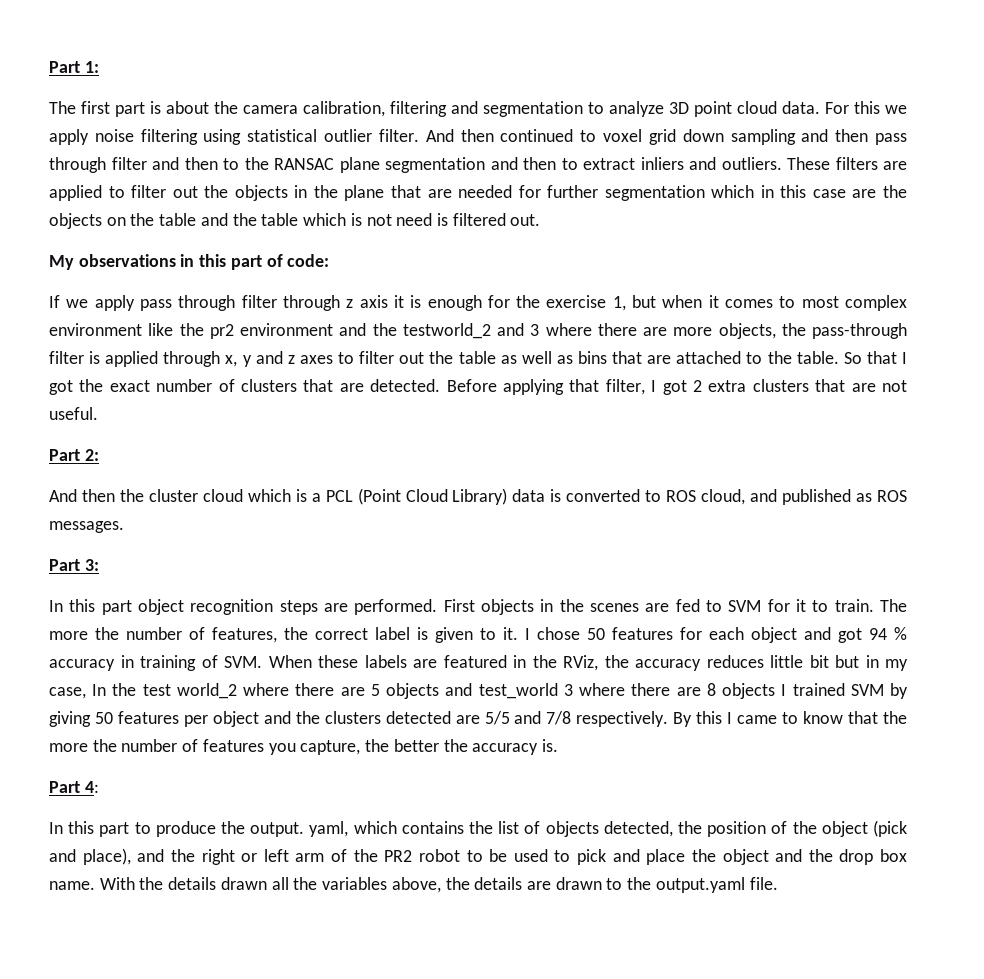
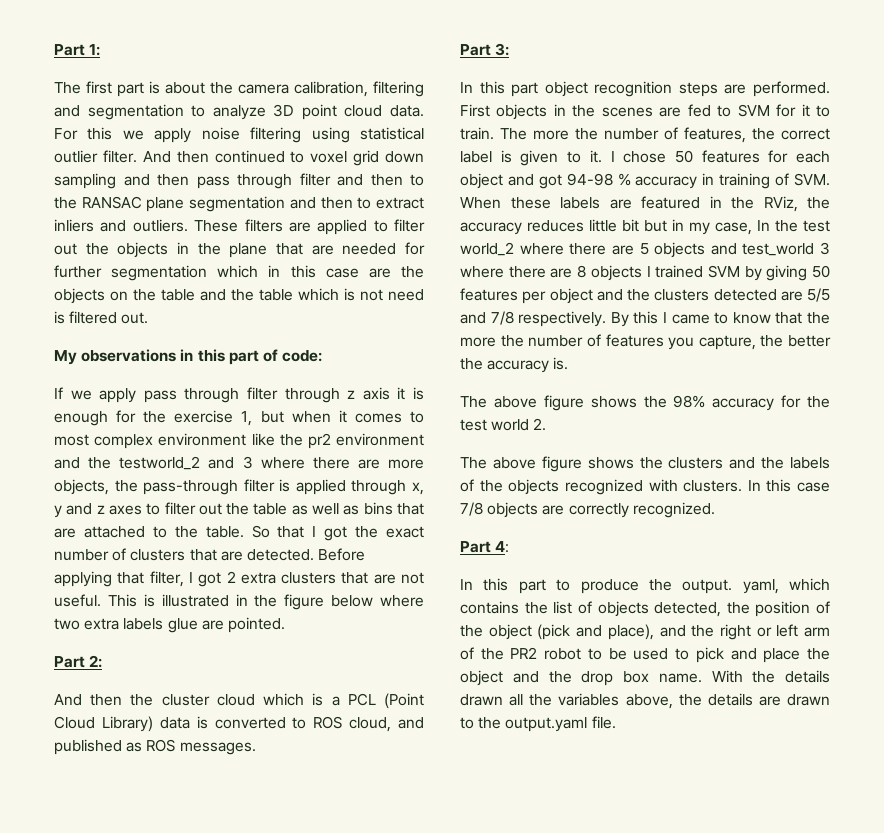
+ This is illustrated in the figure below where two extra labels glue are pointed.
- I chose 50 features for each object and got 94 % accuracy in training of SVM. When these labels are featured in the RViz, the accuracy reduces little bit but in my case, In the test world_2 where there are 5 objects and test_world 3 where there are 8 objects I trained SVM by giving 50 features per object and the clusters detected are 5/5 and 7/8 respectively.
+ I chose 50 features for each object and got 94-98 % accuracy in training of SVM. When these labels are featured in the RViz, the accuracy reduces little bit but in my case, In the test world_2 where there are 5 objects and test_world 3 where there are 8 objects I trained SVM by giving 50 features per object and the clusters detected are 5/5 and 7/8 respectively.
+ The above figure shows the 98% accuracy for the test world 2.
+ The above figure shows the clusters and the labels of the objects recognized with clusters. In this case 7/8 objects are correctly recognized.

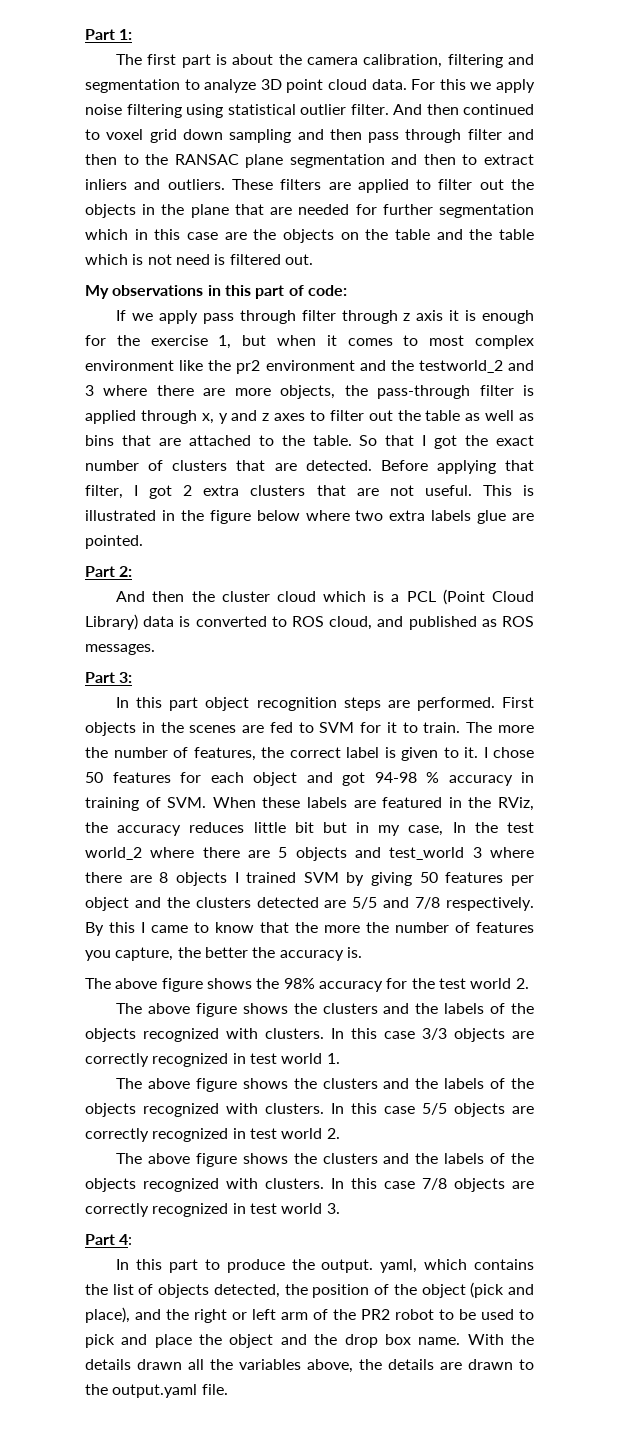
+ The above figure shows the clusters and the labels of the objects recognized with clusters. In this case 3/3 objects are correctly recognized in test world 1.
+ The above figure shows the clusters and the labels of the objects recognized with clusters. In this case 5/5 objects are correctly recognized in test world 2.
- In this case 7/8 objects are correctly recognized.
+ In this case 7/8 objects are correctly recognized in test world 3.

